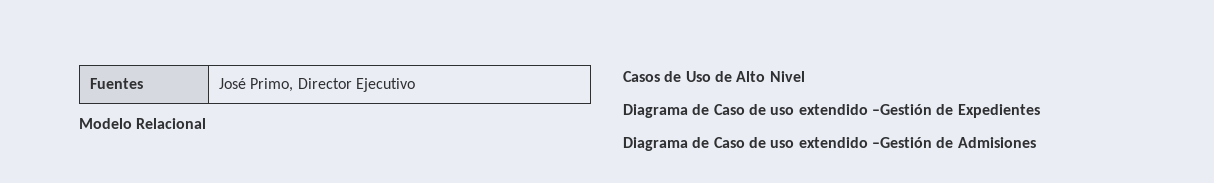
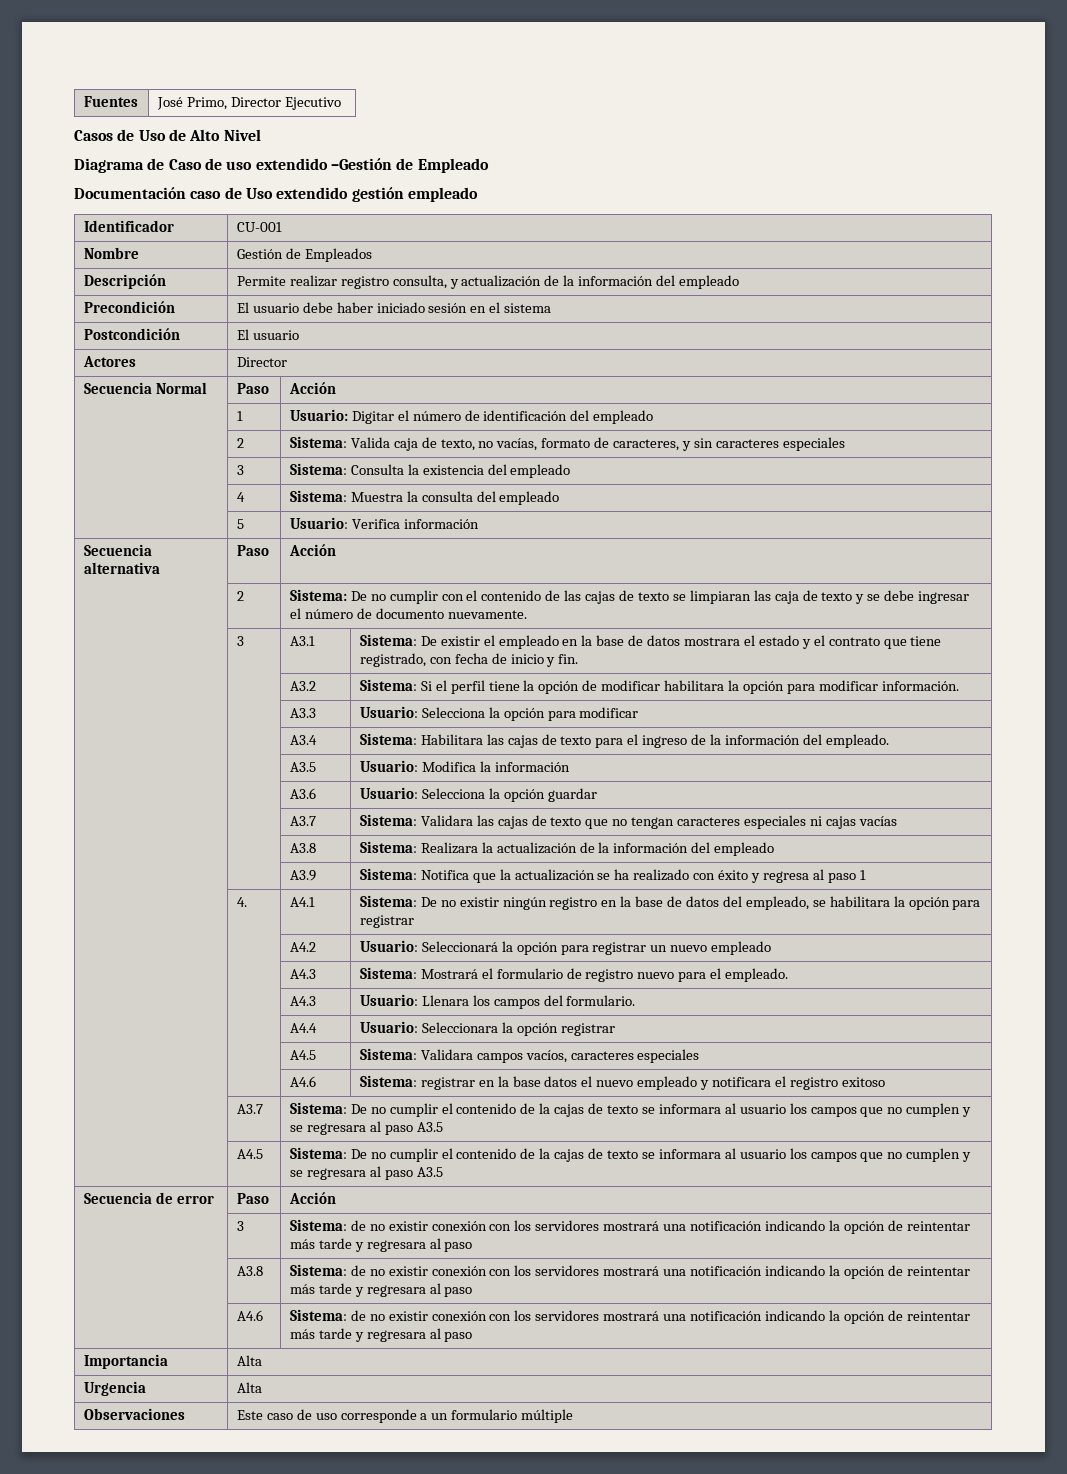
- Modelo Relacional
- Diagrama de Caso de uso extendido –Gestión de Expedientes
- Diagrama de Caso de uso extendido –Gestión de Admisiones
+ Diagrama de Caso de uso extendido –Gestión de Empleado
+ Documentación caso de Uso extendido gestión empleado
+ Identificador | CU-001
+ Nombre | Gestión de Empleados
+ Descripción | Permite realizar registro consulta, y actualización de la información del empleado
+ Precondición | El usuario debe haber iniciado sesión en el sistema
+ Postcondición | El usuario
+ Actores | Director
+ Secuencia Normal | Paso | Acción
+ | 1 | Usuario: Digitar el número de identificación del empleado
+ | 2 | Sistema: Valida caja de texto, no vacías, formato de caracteres, y sin caracteres especiales
+ | 3 | Sistema: Consulta la existencia del empleado
+ | 4 | Sistema: Muestra la consulta del empleado
+ | 5 | Usuario: Verifica información
+ Secuencia alternativa | Paso | Acción
+ | 2 | Sistema: De no cumplir con el contenido de las cajas de texto se limpiaran las caja de texto y se debe ingresar el número de documento nuevamente.
+ | 3 | A3.1 | Sistema: De existir el empleado en la base de datos mostrara el estado y el contrato que tiene registrado, con fecha de inicio y fin.
+ | | A3.2 | Sistema: Si el perfil tiene la opción de modificar habilitara la opción para modificar información.
+ | | A3.3 | Usuario: Selecciona la opción para modificar
+ | | A3.4 | Sistema: Habilitara las cajas de texto para el ingreso de la información del empleado.
+ | | A3.5 | Usuario: Modifica la información
+ | | A3.6 | Usuario: Selecciona la opción guardar
+ | | A3.7 | Sistema: Validara las cajas de texto que no tengan caracteres especiales ni cajas vacías
+ | | A3.8 | Sistema: Realizara la actualización de la información del empleado
+ | | A3.9 | Sistema: Notifica que la actualización se ha realizado con éxito y regresa al paso 1
+ | 4. | A4.1 | Sistema: De no existir ningún registro en la base de datos del empleado, se habilitara la opción para registrar
+ | | A4.2 | Usuario: Seleccionará la opción para registrar un nuevo empleado
+ | | A4.3 | Sistema: Mostrará el formulario de registro nuevo para el empleado.
+ | | A4.3 | Usuario: Llenara los campos del formulario.
+ | | A4.4 | Usuario: Seleccionara la opción registrar
+ | | A4.5 | Sistema: Validara campos vacíos, caracteres especiales
+ | | A4.6 | Sistema: registrar en la base datos el nuevo empleado y notificara el registro exitoso
+ | A3.7 | Sistema: De no cumplir el contenido de la cajas de texto se informara al usuario los campos que no cumplen y se regresara al paso A3.5
+ | A4.5 | Sistema: De no cumplir el contenido de la cajas de texto se informara al usuario los campos que no cumplen y se regresara al paso A3.5
+ Secuencia de error | Paso | Acción
+ | 3 | Sistema: de no existir conexión con los servidores mostrará una notificación indicando la opción de reintentar más tarde y regresara al paso
+ | A3.8 | Sistema: de no existir conexión con los servidores mostrará una notificación indicando la opción de reintentar más tarde y regresara al paso
+ | A4.6 | Sistema: de no existir conexión con los servidores mostrará una notificación indicando la opción de reintentar más tarde y regresara al paso
+ Importancia | Alta
+ Urgencia | Alta
+ Observaciones | Este caso de uso corresponde a un formulario múltiple

